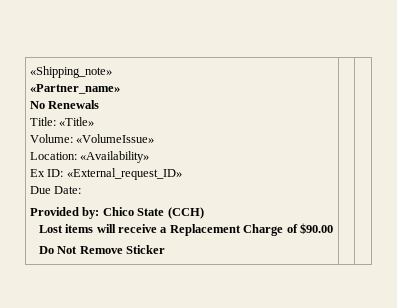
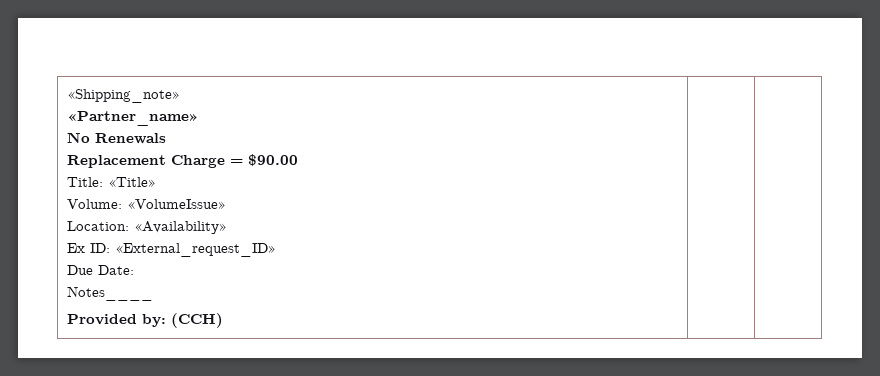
  «Shipping_note»
  «Partner_name»
  No Renewals
+ Replacement Charge = $90.00
  Title: «Title»
  Volume: «VolumeIssue»
  Location: «Availability»
  Ex ID: «External_request_ID»
  Due Date:
- Provided by: Chico State (CCH)
- Lost items will receive a Replacement Charge of $90.00
- Do Not Remove Sticker | |
+ Notes____
+ Provided by: (CCH) | |

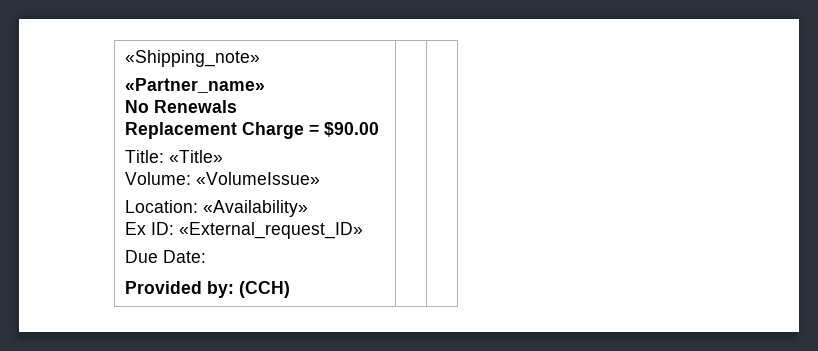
  «Shipping_note»
  «Partner_name»
  No Renewals
  Replacement Charge = $90.00
  Title: «Title»
  Volume: «VolumeIssue»
  Location: «Availability»
  Ex ID: «External_request_ID»
  Due Date:
- Notes____

